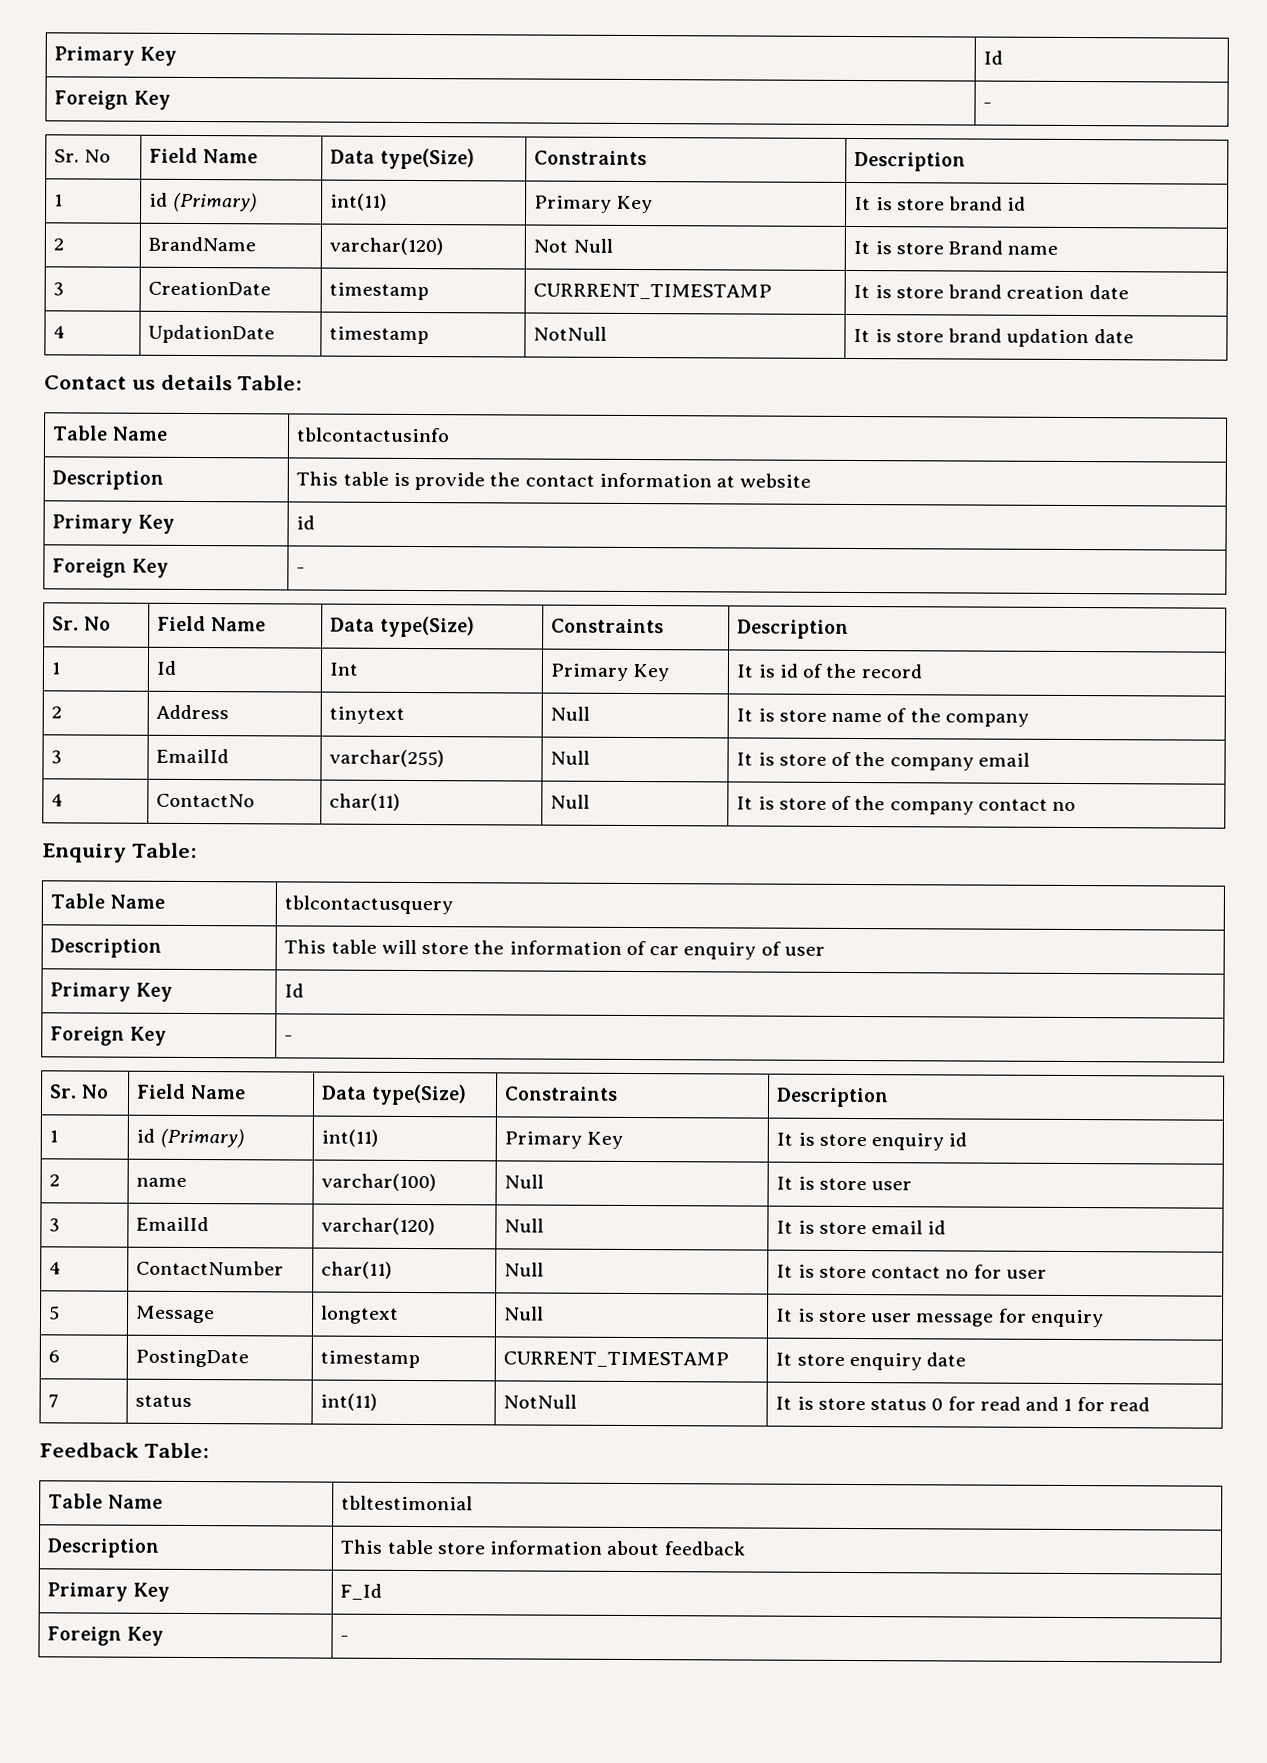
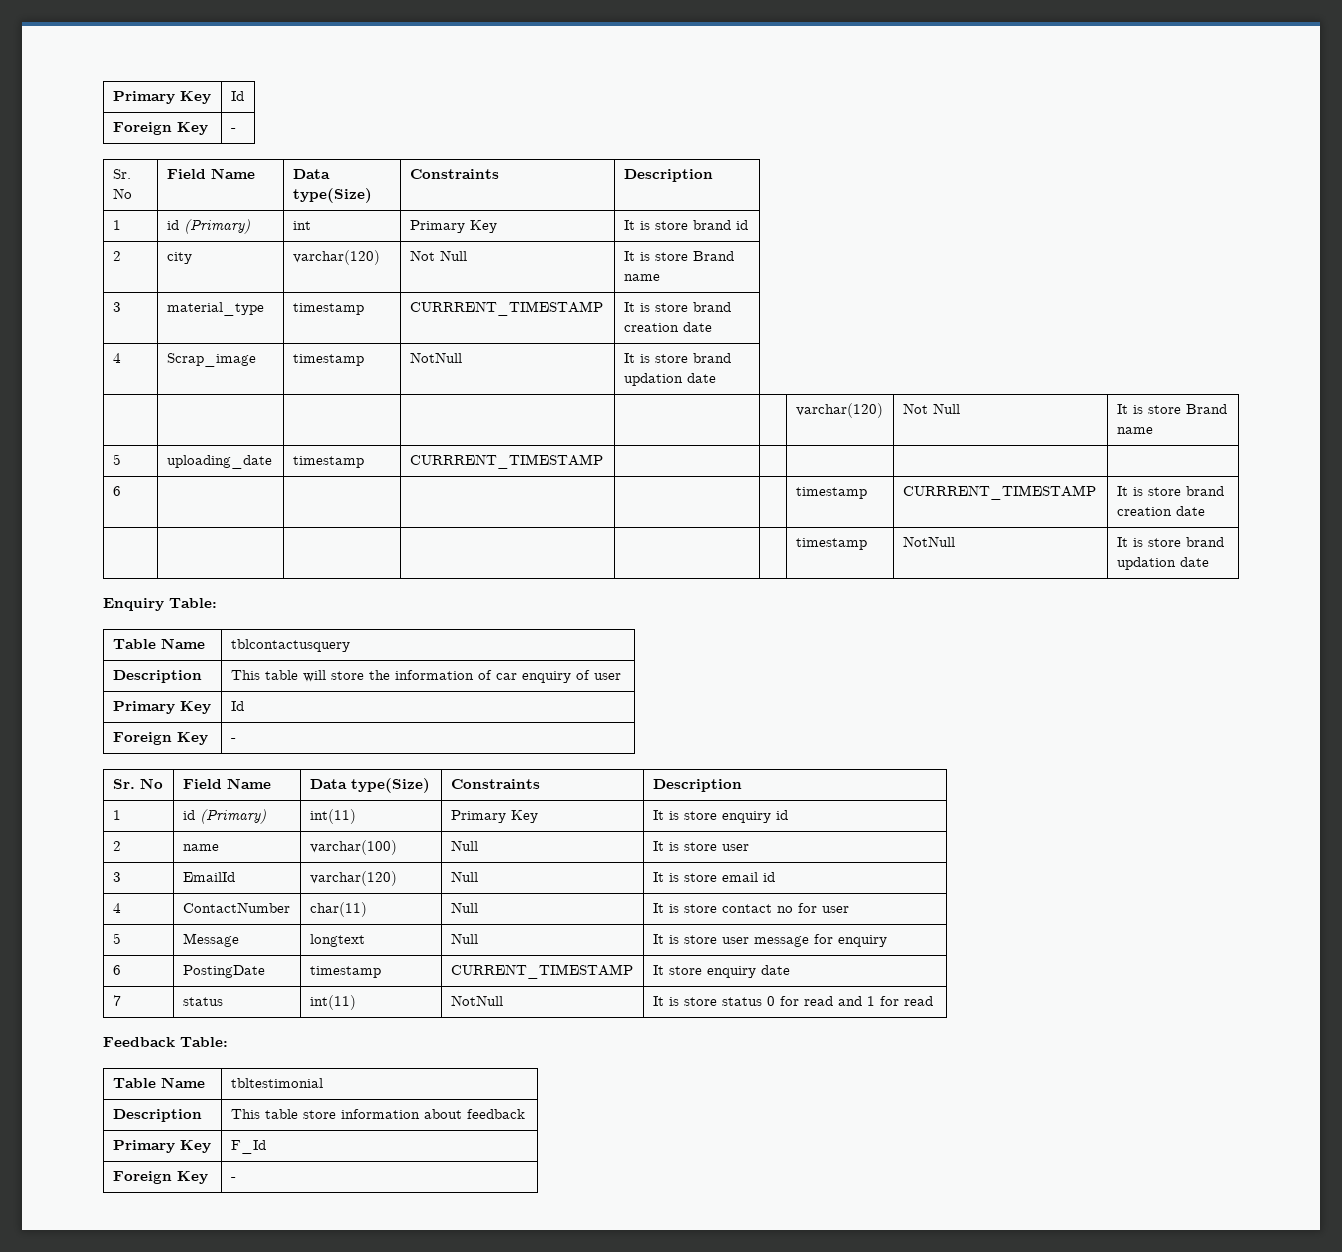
- 1 | id (Primary) | int(11) | Primary Key | It is store brand id
+ 1 | id (Primary) | int | Primary Key | It is store brand id
- 2 | BrandName | varchar(120) | Not Null | It is store Brand name
+ 2 | city | varchar(120) | Not Null | It is store Brand name
- 3 | CreationDate | timestamp | CURRRENT_TIMESTAMP | It is store brand creation date
+ 3 | material_type | timestamp | CURRRENT_TIMESTAMP | It is store brand creation date
- 4 | UpdationDate | timestamp | NotNull | It is store brand updation date
- Contact us details Table:
- Table Name | tblcontactusinfo
- Description | This table is provide the contact information at website
- Primary Key | id
- Foreign Key | -
- Sr. No | Field Name | Data type(Size) | Constraints | Description
- 1 | Id | Int | Primary Key | It is id of the record
- 2 | Address | tinytext | Null | It is store name of the company
- 3 | EmailId | varchar(255) | Null | It is store of the company email
- 4 | ContactNo | char(11) | Null | It is store of the company contact no
+ 4 | Scrap_image | timestamp | NotNull | It is store brand updation date
+ | | | | | | varchar(120) | Not Null | It is store Brand name
+ 5 | uploading_date | timestamp | CURRRENT_TIMESTAMP | | | | |
+ 6 | | | | | | timestamp | CURRRENT_TIMESTAMP | It is store brand creation date
+ | | | | | | timestamp | NotNull | It is store brand updation date

